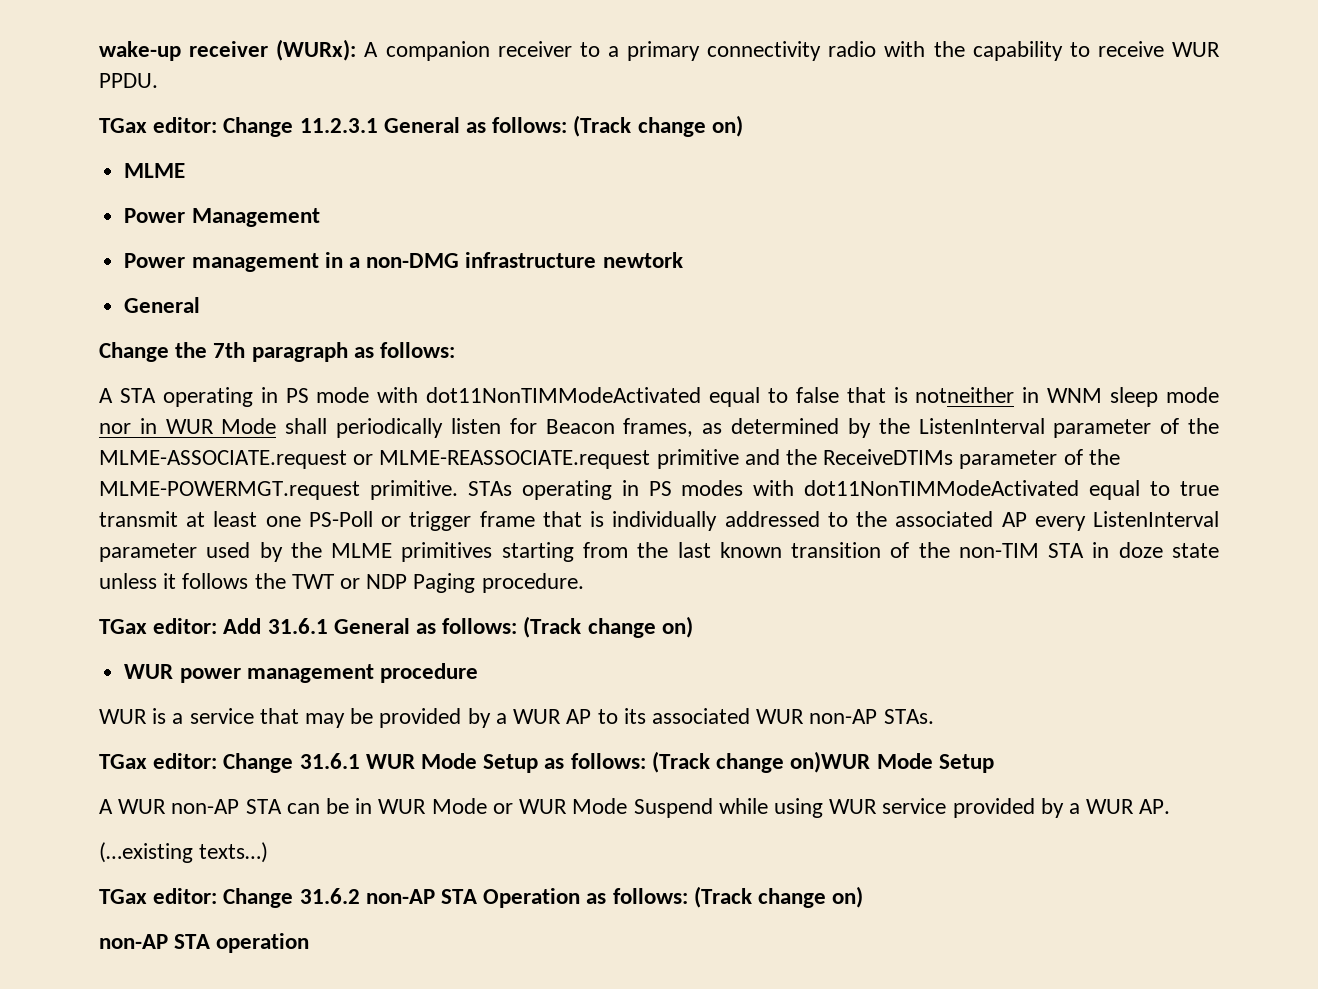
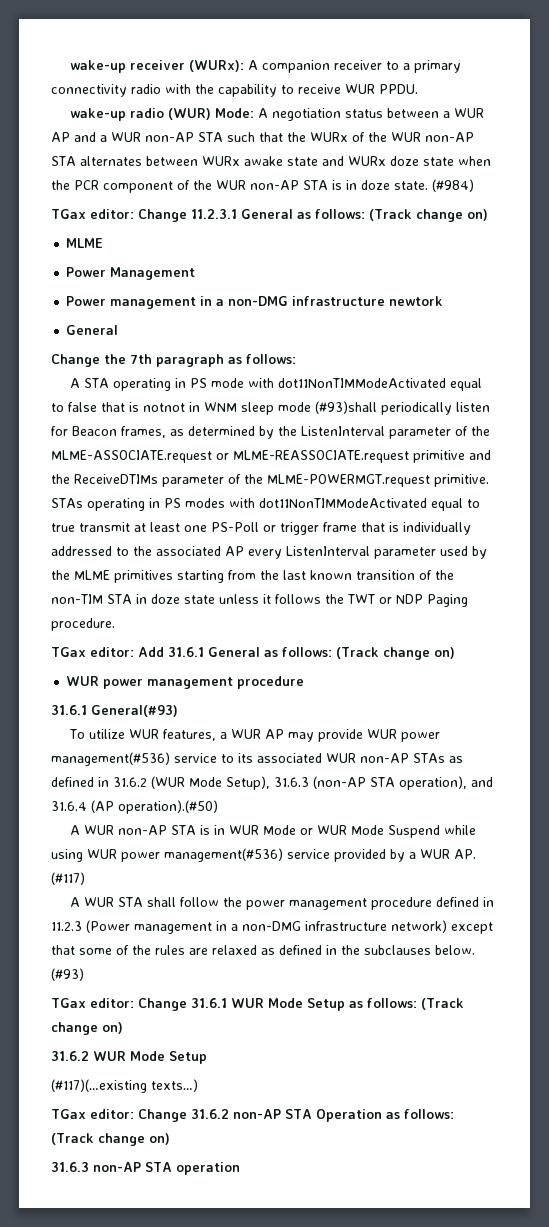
+ wake-up radio (WUR) Mode: A negotiation status between a WUR AP and a WUR non-AP STA such that the WURx of the WUR non-AP STA alternates between WURx awake state and WURx doze state when the PCR component of the WUR non-AP STA is in doze state. (#984)
- A STA operating in PS mode with dot11NonTIMModeActivated equal to false that is notneither in WNM sleep mode nor in WUR Mode shall periodically listen for Beacon frames, as determined by the ListenInterval parameter of the MLME-ASSOCIATE.request or MLME-REASSOCIATE.request primitive and the ReceiveDTIMs parameter of the MLME-POWERMGT.request primitive.
+ A STA operating in PS mode with dot11NonTIMModeActivated equal to false that is notnot in WNM sleep mode (#93)shall periodically listen for Beacon frames, as determined by the ListenInterval parameter of the MLME-ASSOCIATE.request or MLME-REASSOCIATE.request primitive and the ReceiveDTIMs parameter of the MLME-POWERMGT.request primitive.
- WUR is a service that may be provided by a WUR AP to its associated WUR non-AP STAs.
+ 31.6.1 General(#93)
+ To utilize WUR features, a WUR AP may provide WUR power management(#536) service to its associated WUR non-AP STAs as defined in 31.6.2 (WUR Mode Setup), 31.6.3 (non-AP STA operation), and 31.6.4 (AP operation).(#50)
+ A WUR non-AP STA is in WUR Mode or WUR Mode Suspend while using WUR power management(#536) service provided by a WUR AP. (#117)
+ A WUR STA shall follow the power management procedure defined in 11.2.3 (Power management in a non-DMG infrastructure network) except that some of the rules are relaxed as defined in the subclauses below. (#93)
- TGax editor: Change 31.6.1 WUR Mode Setup as follows: (Track change on)WUR Mode Setup
+ TGax editor: Change 31.6.1 WUR Mode Setup as follows: (Track change on)
+ 31.6.2 WUR Mode Setup
- A WUR non-AP STA can be in WUR Mode or WUR Mode Suspend while using WUR service provided by a WUR AP.
- (…existing texts…)
+ (#117)(…existing texts…)
- non-AP STA operation
+ 31.6.3 non-AP STA operation

